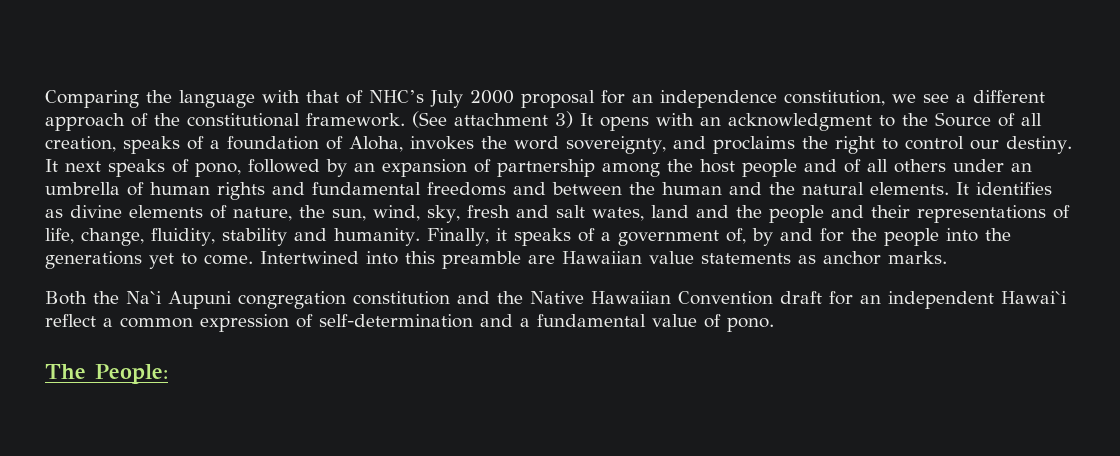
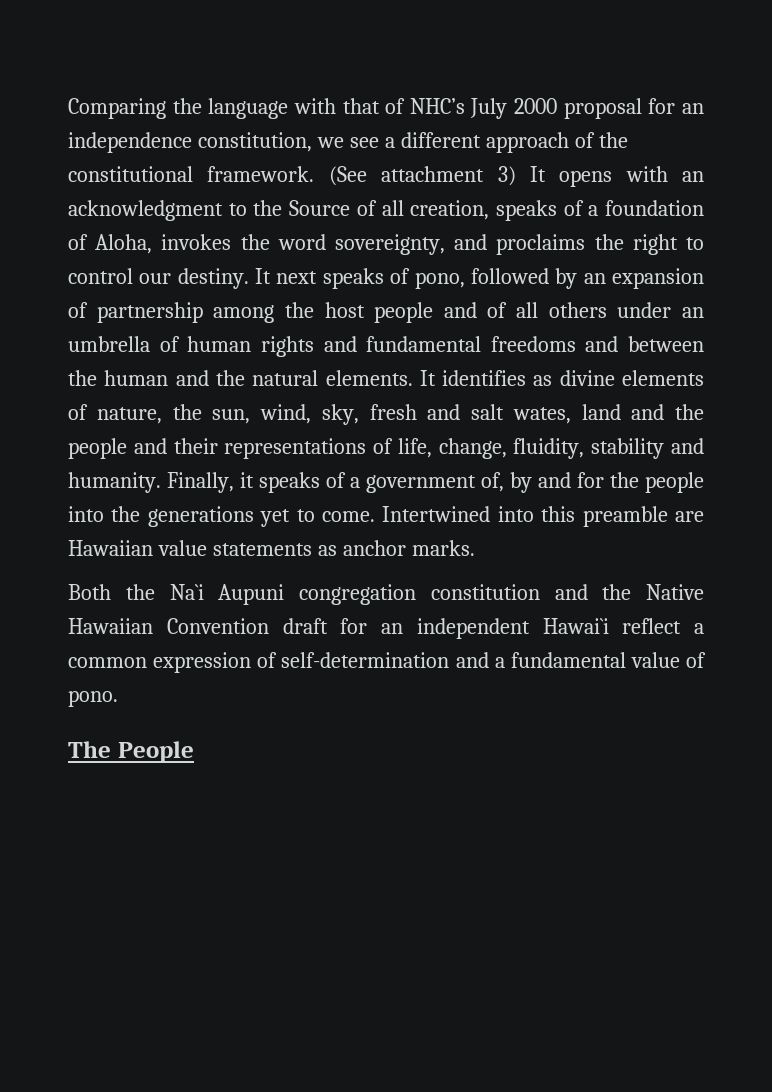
- The People:
+ The People

